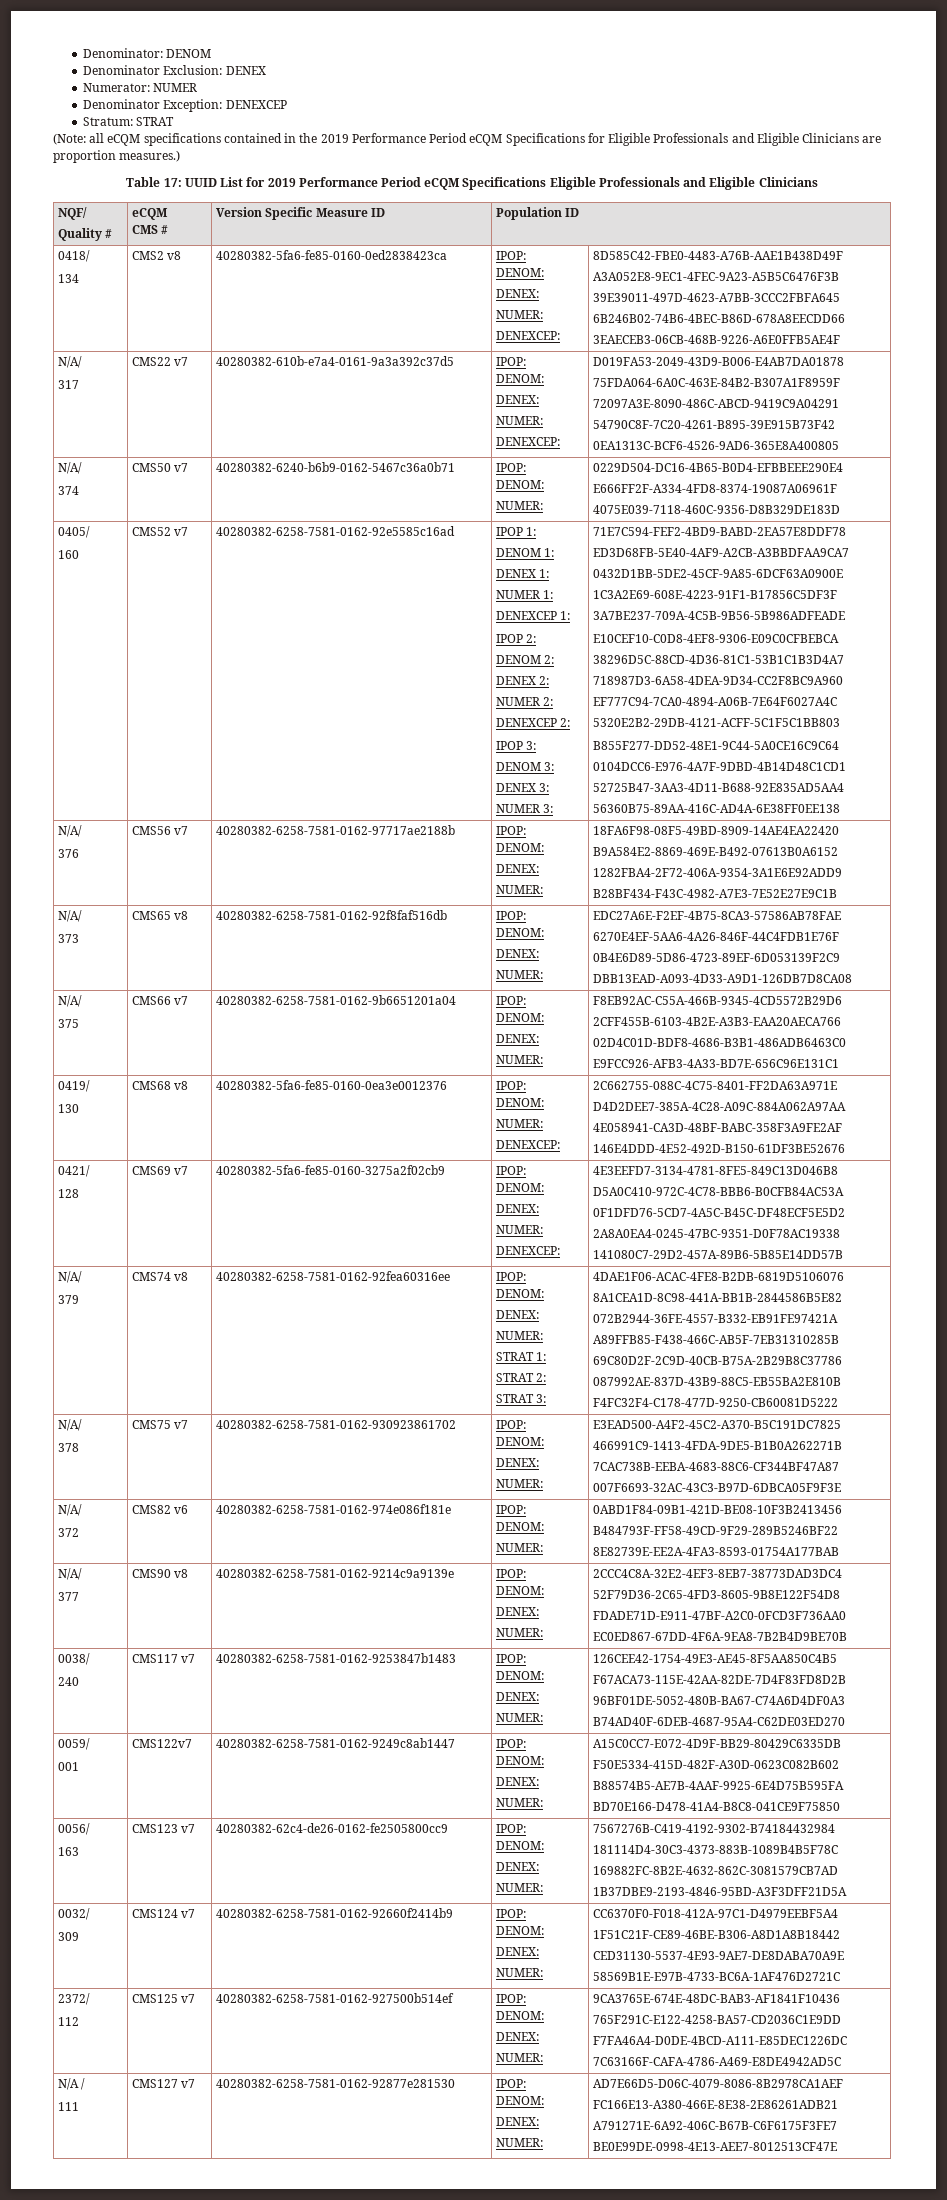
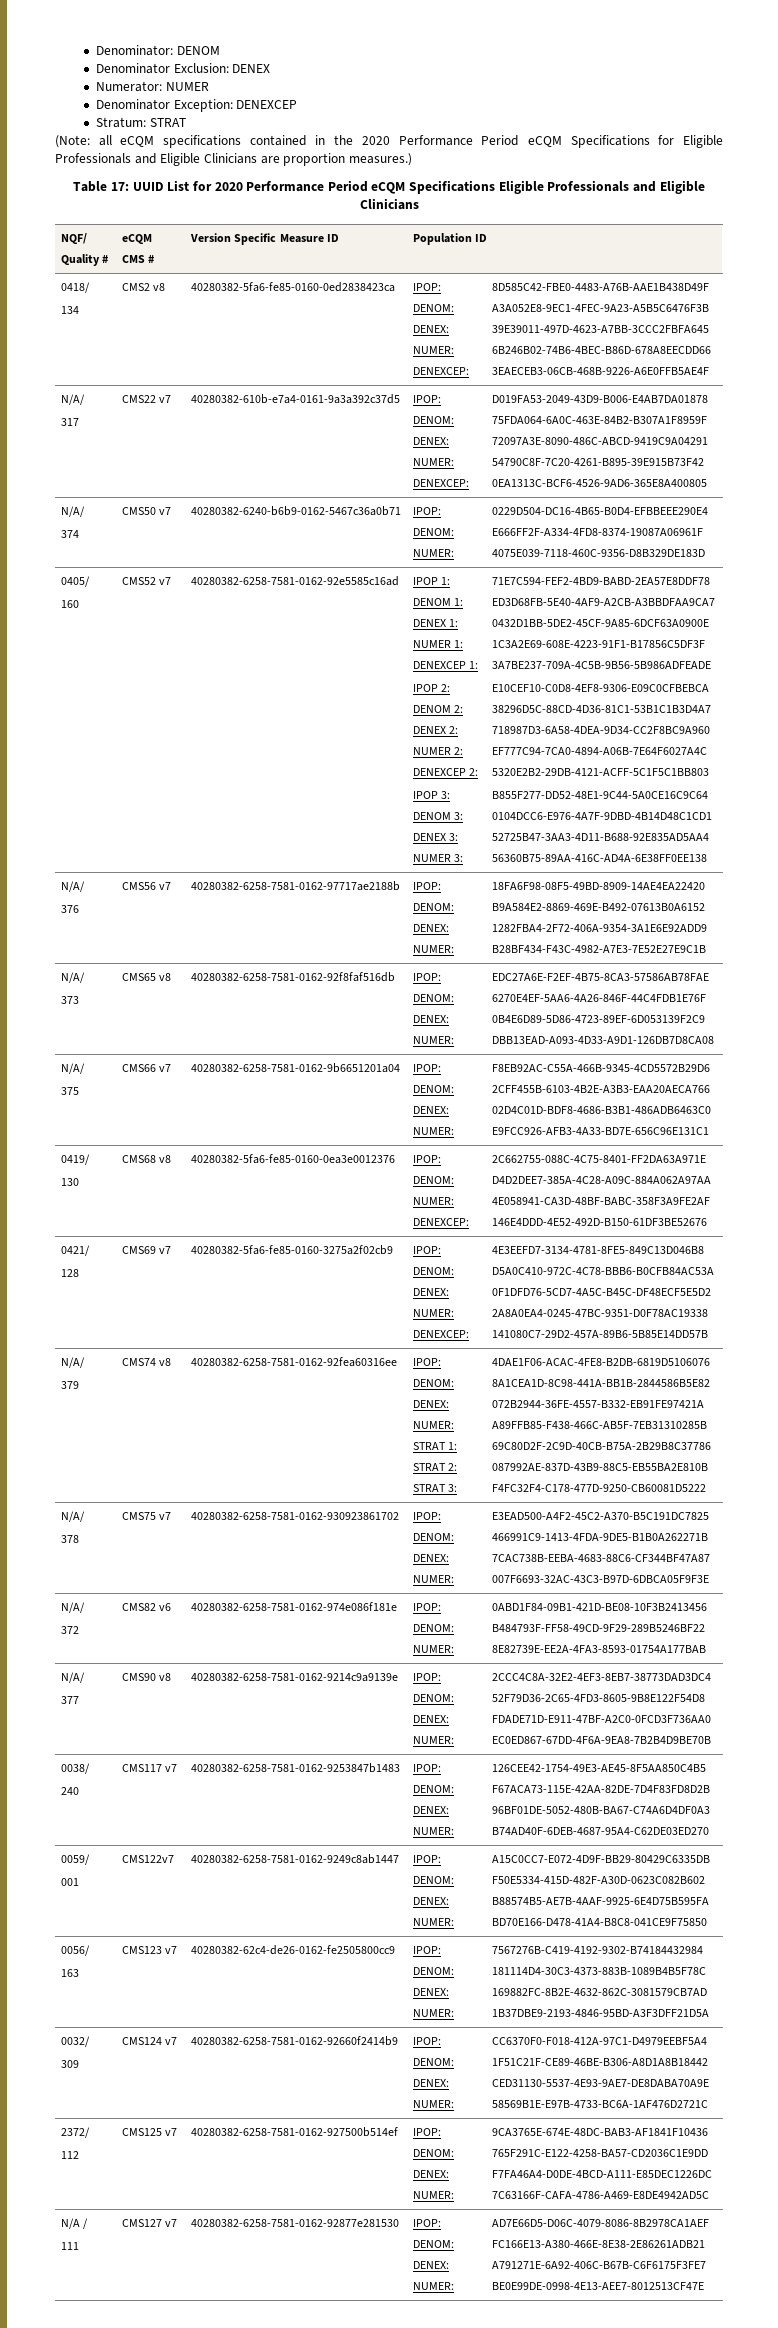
- (Note: all eCQM specifications contained in the 2019 Performance Period eCQM Specifications for Eligible Professionals and Eligible Clinicians are proportion measures.)
+ (Note: all eCQM specifications contained in the 2020 Performance Period eCQM Specifications for Eligible Professionals and Eligible Clinicians are proportion measures.)
- Table 17: UUID List for 2019 Performance Period eCQM Specifications Eligible Professionals and Eligible Clinicians
+ Table 17: UUID List for 2020 Performance Period eCQM Specifications Eligible Professionals and Eligible Clinicians

